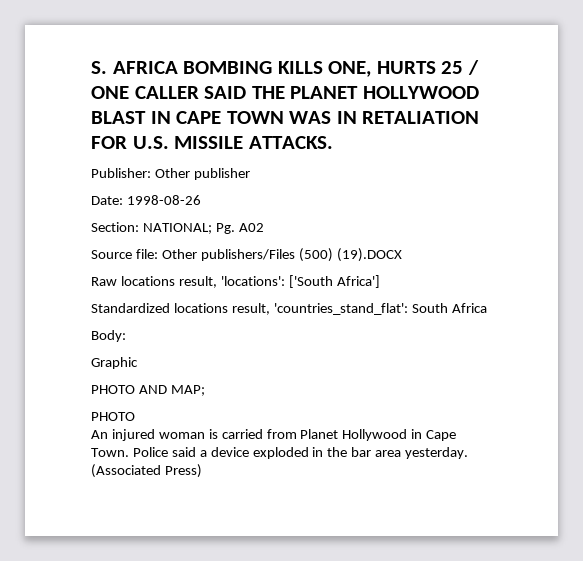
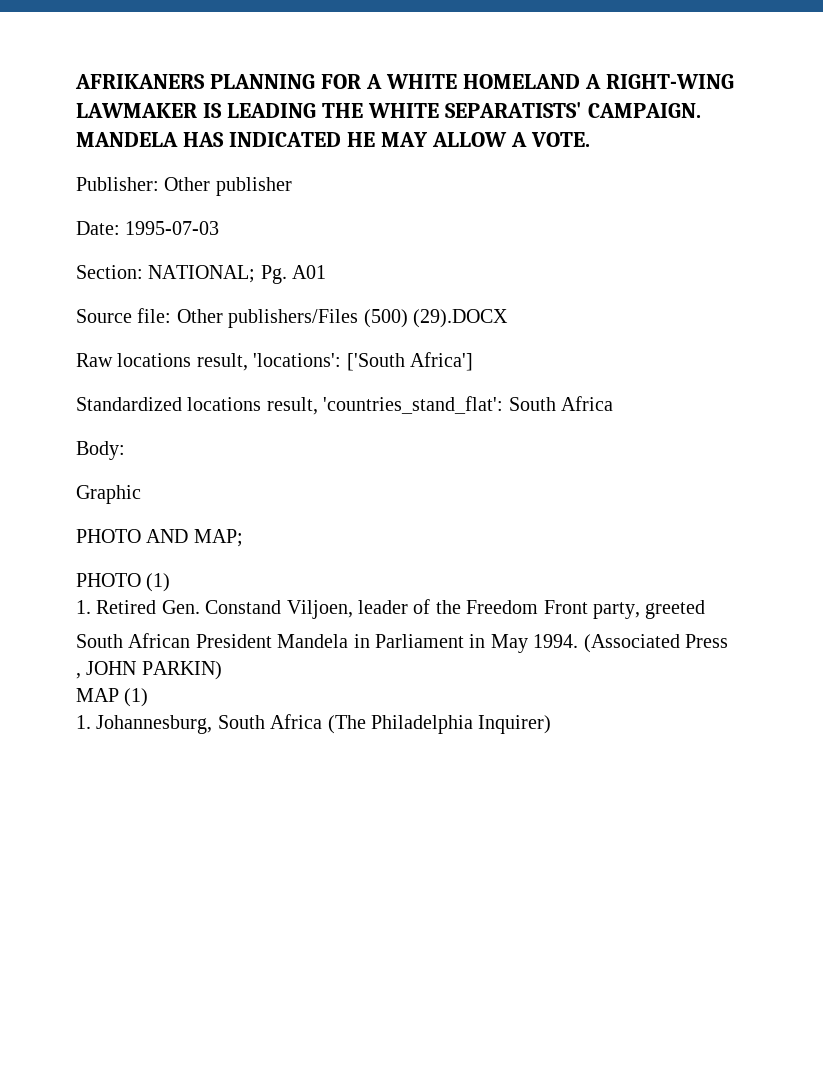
- S. AFRICA BOMBING KILLS ONE, HURTS 25 / ONE CALLER SAID THE PLANET HOLLYWOOD BLAST IN CAPE TOWN WAS IN RETALIATION FOR U.S. MISSILE ATTACKS.
+ AFRIKANERS PLANNING FOR A WHITE HOMELAND A RIGHT-WING LAWMAKER IS LEADING THE WHITE SEPARATISTS' CAMPAIGN. MANDELA HAS INDICATED HE MAY ALLOW A VOTE.
- Date: 1998-08-26
+ Date: 1995-07-03
- Section: NATIONAL; Pg. A02
+ Section: NATIONAL; Pg. A01
- Source file: Other publishers/Files (500) (19).DOCX
+ Source file: Other publishers/Files (500) (29).DOCX
  PHOTO AND MAP;
- PHOTO
- An injured woman is carried from Planet Hollywood in Cape Town. Police said a device exploded in the bar area yesterday. (Associated Press)
+ PHOTO (1)
+ 1. Retired Gen. Constand Viljoen, leader of the Freedom Front party, greeted
+ South African President Mandela in Parliament in May 1994. (Associated Press
+ , JOHN PARKIN)
+ MAP (1)
+ 1. Johannesburg, South Africa (The Philadelphia Inquirer)

